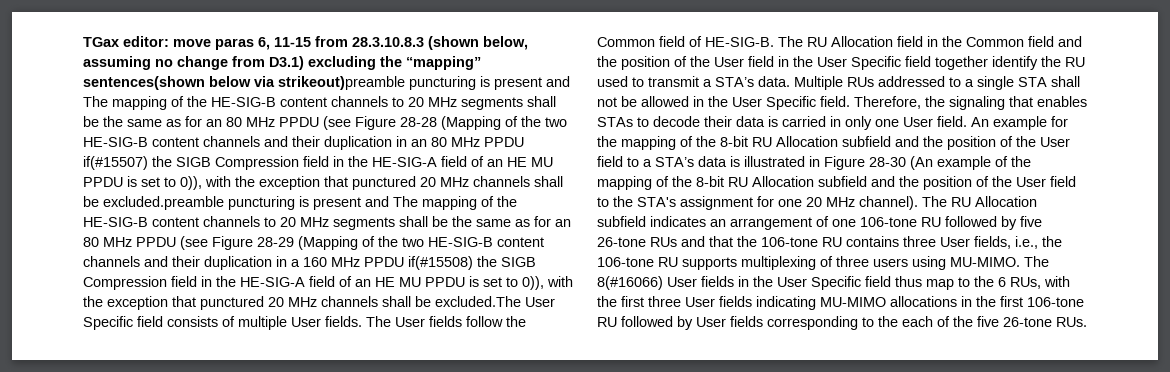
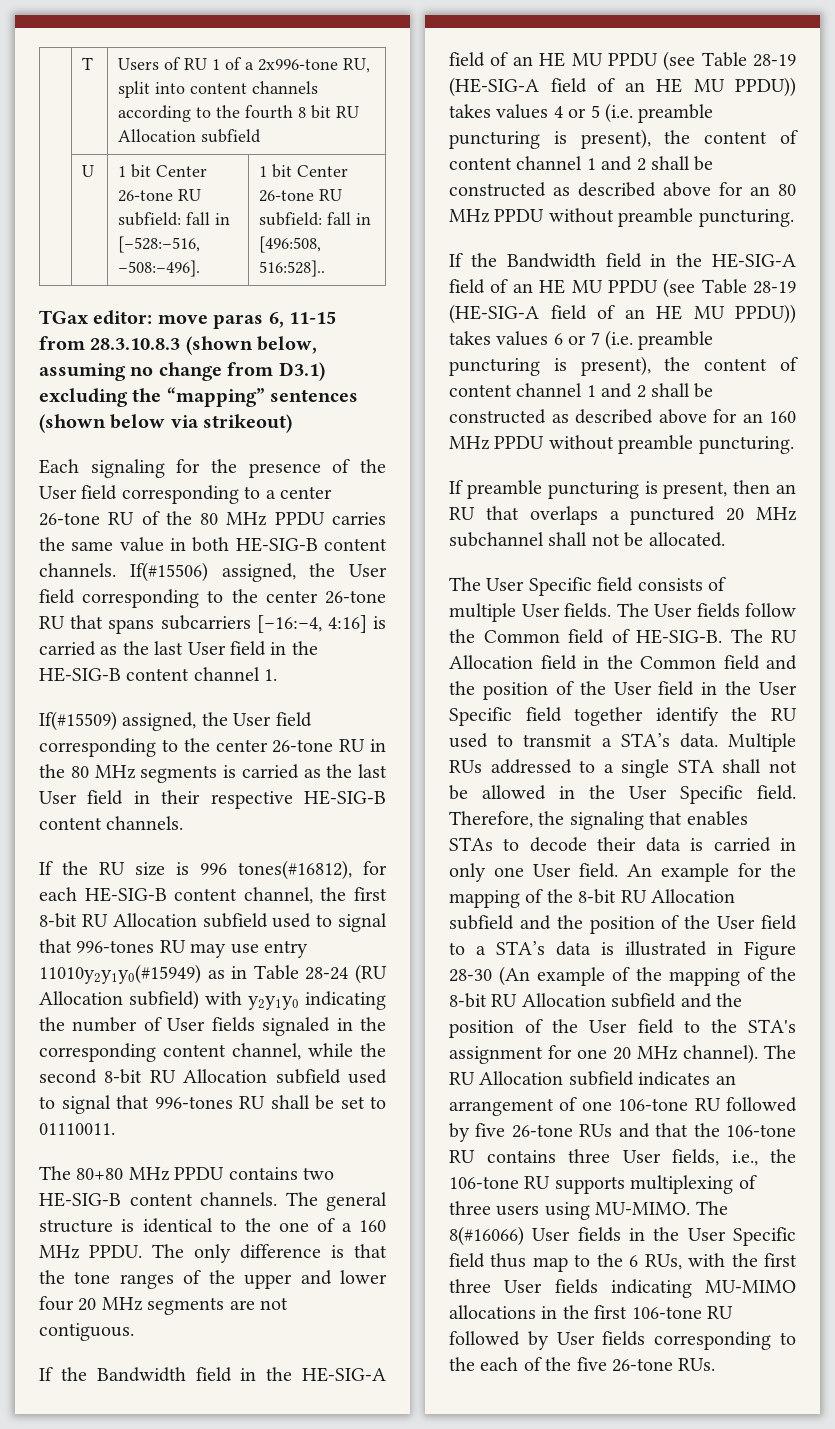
+ | T | Users of RU 1 of a 2x996-tone RU, split into content channels according to the fourth 8 bit RU Allocation subfield
+ | U | 1 bit Center 26-tone RU subfield: fall in [−528:−516, −508:−496]. | 1 bit Center 26-tone RU subfield: fall in [496:508, 516:528]..
- TGax editor: move paras 6, 11-15 from 28.3.10.8.3 (shown below, assuming no change from D3.1) excluding the “mapping” sentences(shown below via strikeout)preamble puncturing is present and The mapping of the HE-SIG-B content channels to 20 MHz segments shall be the same as for an 80 MHz PPDU (see Figure 28-28 (Mapping of the two HE-SIG-B content channels and their duplication in an 80 MHz PPDU if(#15507) the SIGB Compression field in the HE-SIG-A field of an HE MU PPDU is set to 0)), with the exception that punctured 20 MHz channels shall be excluded.preamble puncturing is present and The mapping of the HE-SIG-B content channels to 20 MHz segments shall be the same as for an 80 MHz PPDU (see Figure 28-29 (Mapping of the two HE-SIG-B content channels and their duplication in a 160 MHz PPDU if(#15508) the SIGB Compression field in the HE-SIG-A field of an HE MU PPDU is set to 0)), with the exception that punctured 20 MHz channels shall be excluded.The User Specific field consists of multiple User fields.
+ TGax editor: move paras 6, 11-15 from 28.3.10.8.3 (shown below, assuming no change from D3.1) excluding the “mapping” sentences (shown below via strikeout)
+ Each signaling for the presence of the User field corresponding to a center 26-tone RU of the 80 MHz PPDU carries the same value in both HE-SIG-B content channels. If(#15506) assigned, the User field corresponding to the center 26-tone RU that spans subcarriers [−16:−4, 4:16] is carried as the last User field in the HE-SIG-B content channel 1.
+ If(#15509) assigned, the User field corresponding to the center 26-tone RU in the 80 MHz segments is carried as the last User field in their respective HE-SIG-B content channels.
+ If the RU size is 996 tones(#16812), for each HE-SIG-B content channel, the first 8-bit RU Allocation subfield used to signal that 996-tones RU may use entry 11010y2y1y0(#15949) as in Table 28-24 (RU Allocation subfield) with y2y1y0 indicating the number of User fields signaled in the corresponding content channel, while the second 8-bit RU Allocation subfield used to signal that 996-tones RU shall be set to 01110011.
+ The 80+80 MHz PPDU contains two HE-SIG-B content channels. The general structure is identical to the one of a 160 MHz PPDU. The only difference is that the tone ranges of the upper and lower four 20 MHz segments are not contiguous.
+ If the Bandwidth field in the HE-SIG-A field of an HE MU PPDU (see Table 28-19 (HE-SIG-A field of an HE MU PPDU)) takes values 4 or 5 (i.e. preamble puncturing is present), the content of content channel 1 and 2 shall be constructed as described above for an 80 MHz PPDU without preamble puncturing.
+ If the Bandwidth field in the HE-SIG-A field of an HE MU PPDU (see Table 28-19 (HE-SIG-A field of an HE MU PPDU)) takes values 6 or 7 (i.e. preamble puncturing is present), the content of content channel 1 and 2 shall be constructed as described above for an 160 MHz PPDU without preamble puncturing.
+ If preamble puncturing is present, then an RU that overlaps a punctured 20 MHz subchannel shall not be allocated.
+ The User Specific field consists of multiple User fields.

